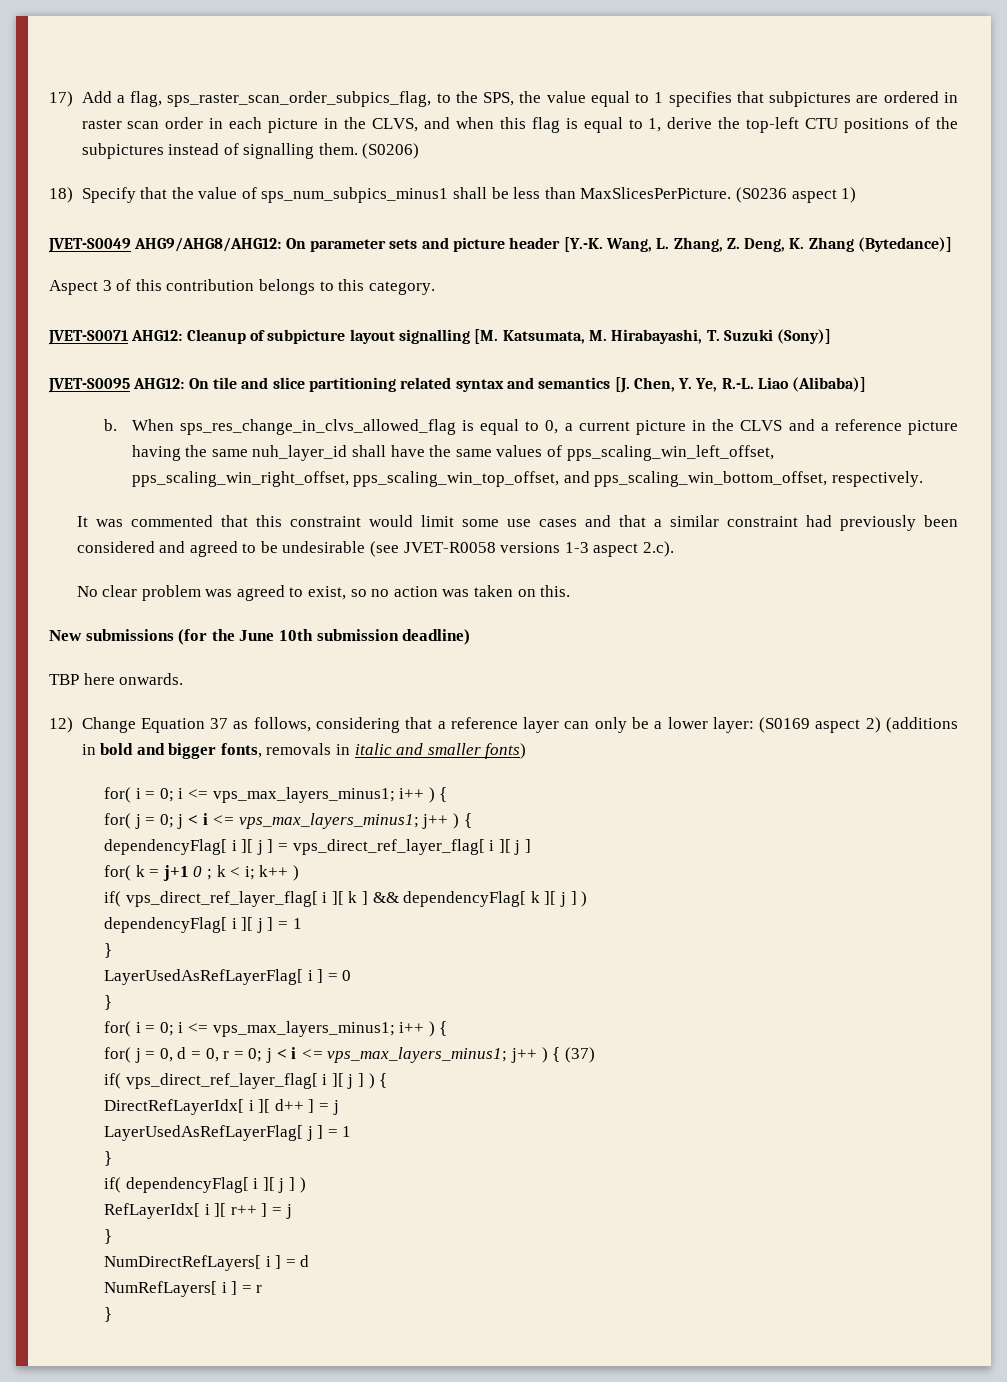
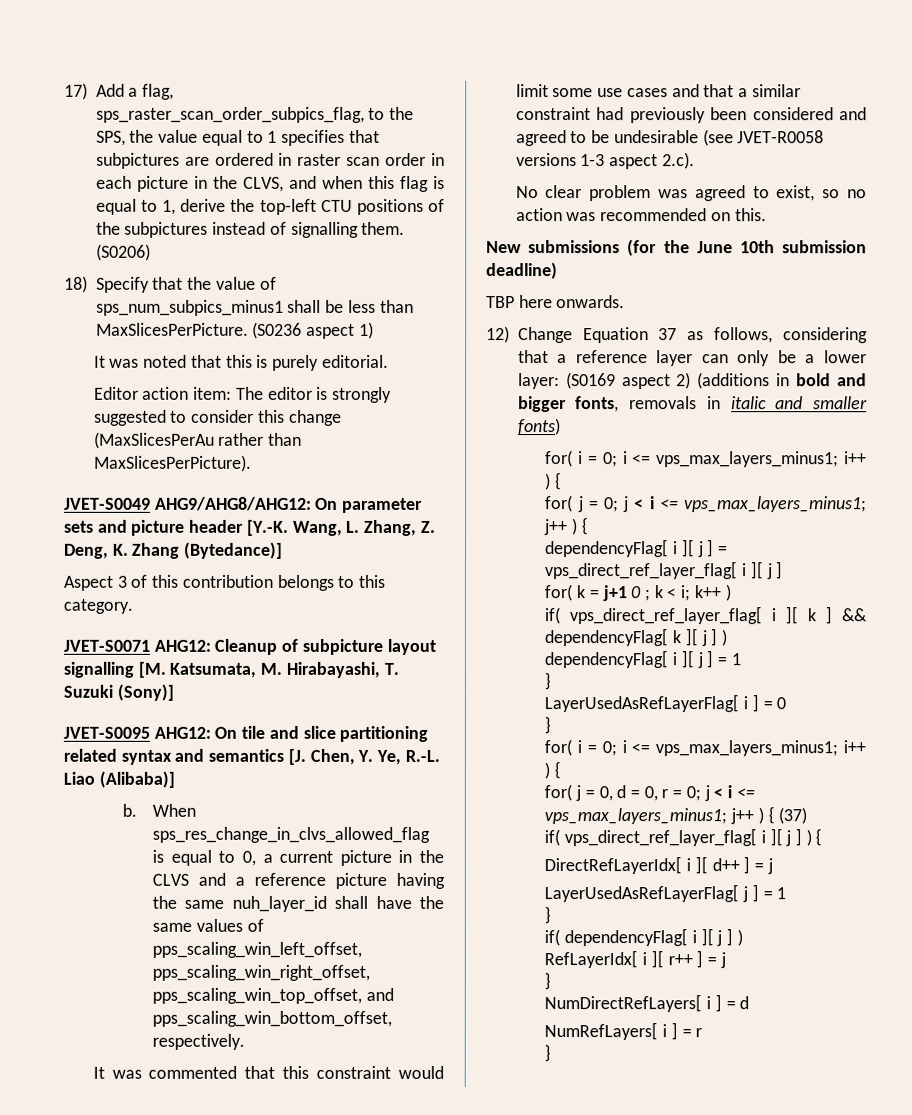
+ It was noted that this is purely editorial.
+ Editor action item: The editor is strongly suggested to consider this change (MaxSlicesPerAu rather than MaxSlicesPerPicture).
- No clear problem was agreed to exist, so no action was taken on this.
+ No clear problem was agreed to exist, so no action was recommended on this.

